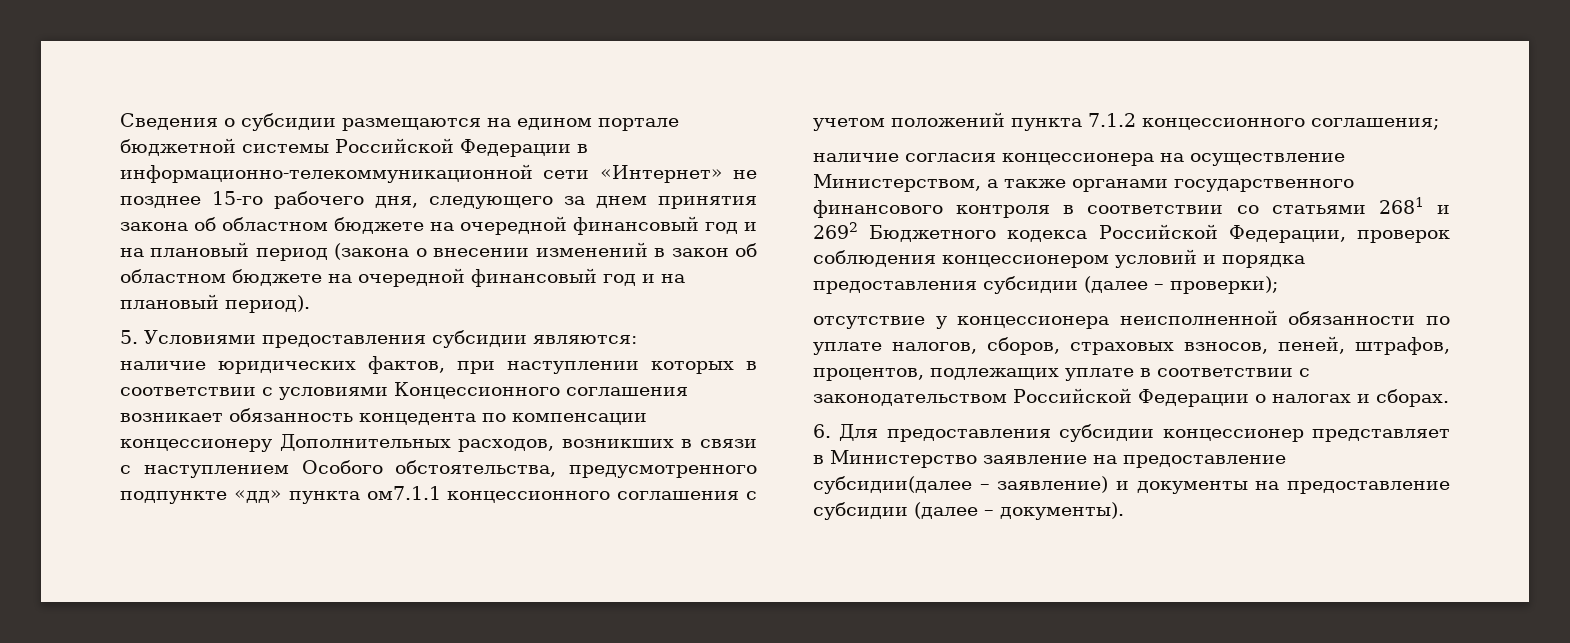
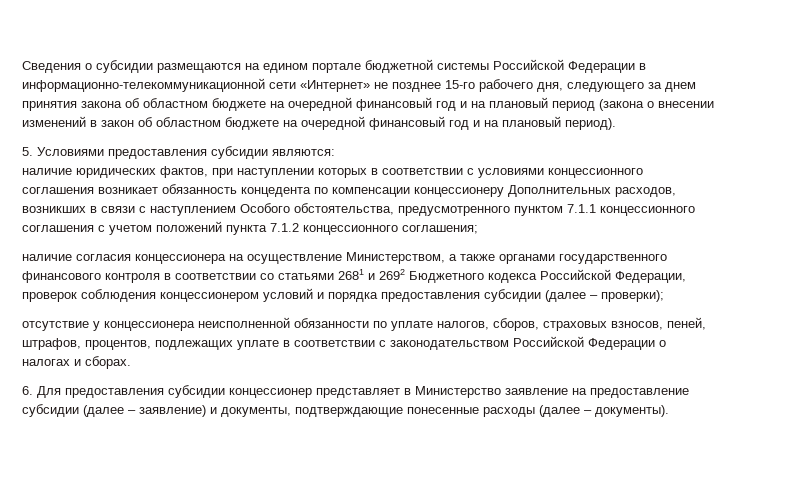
- наличие юридических фактов, при наступлении которых в соответствии с условиями Концессионного соглашения возникает обязанность концедента по компенсации концессионеру Дополнительных расходов, возникших в связи с наступлением Особого обстоятельства, предусмотренного подпункте «дд» пункта ом7.1.1 концессионного соглашения с учетом положений пункта 7.1.2 концессионного соглашения;
+ наличие юридических фактов, при наступлении которых в соответствии с условиями концессионного соглашения возникает обязанность концедента по компенсации концессионеру Дополнительных расходов, возникших в связи с наступлением Особого обстоятельства, предусмотренного пунктом 7.1.1 концессионного соглашения с учетом положений пункта 7.1.2 концессионного соглашения;
- 6. Для предоставления субсидии концессионер представляет в Министерство заявление на предоставление субсидии(далее – заявление) и документы на предоставление субсидии (далее – документы).
+ 6. Для предоставления субсидии концессионер представляет в Министерство заявление на предоставление субсидии (далее – заявление) и документы, подтверждающие понесенные расходы (далее – документы).

